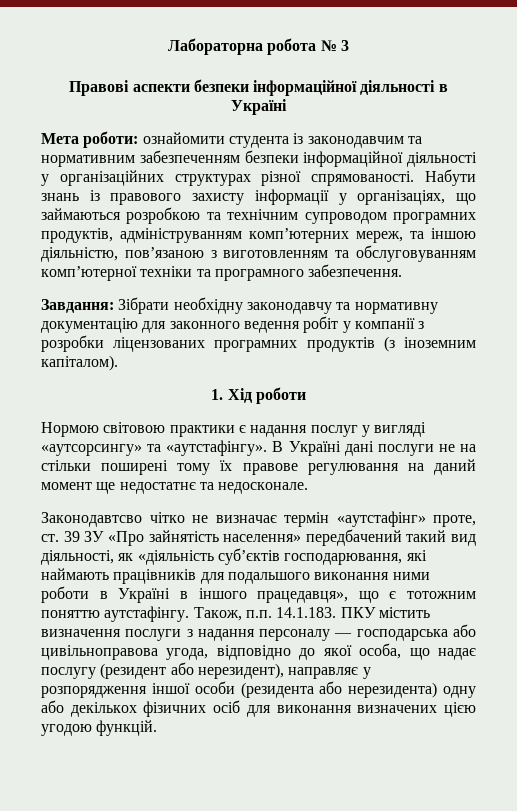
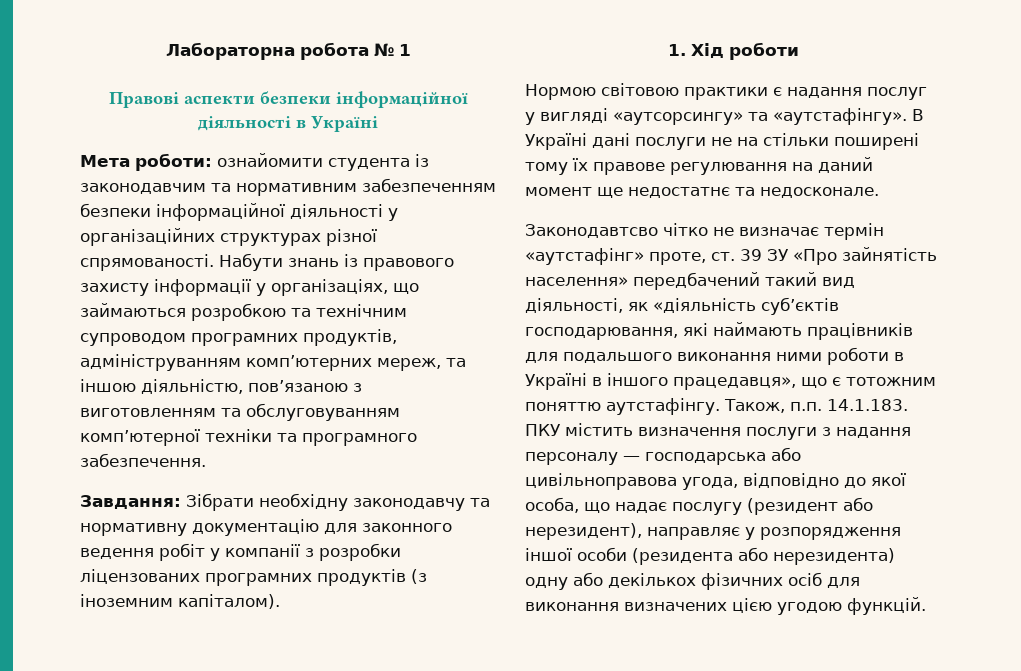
- Лабораторна робота № 3
+ Лабораторна робота № 1

